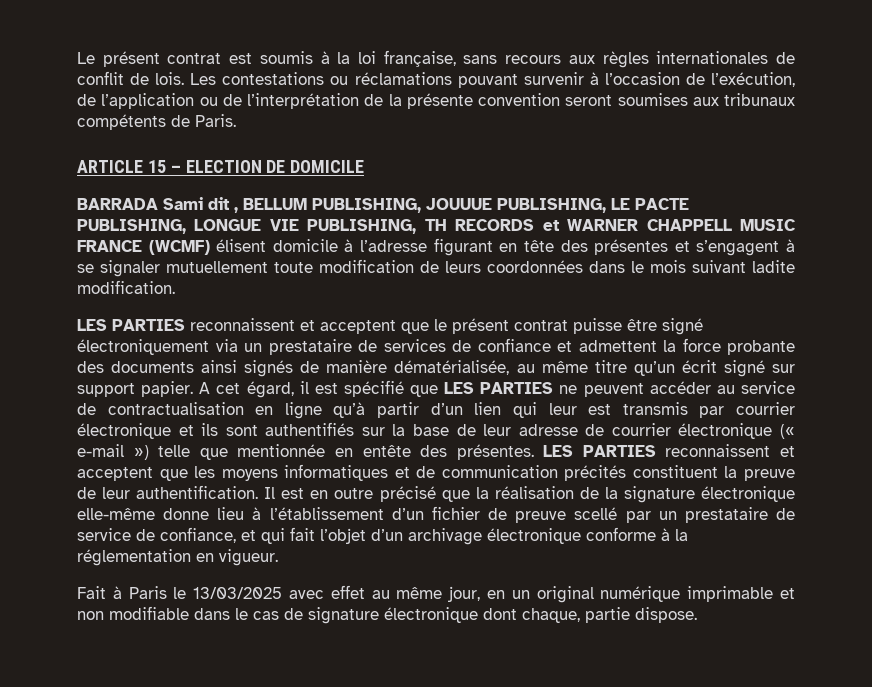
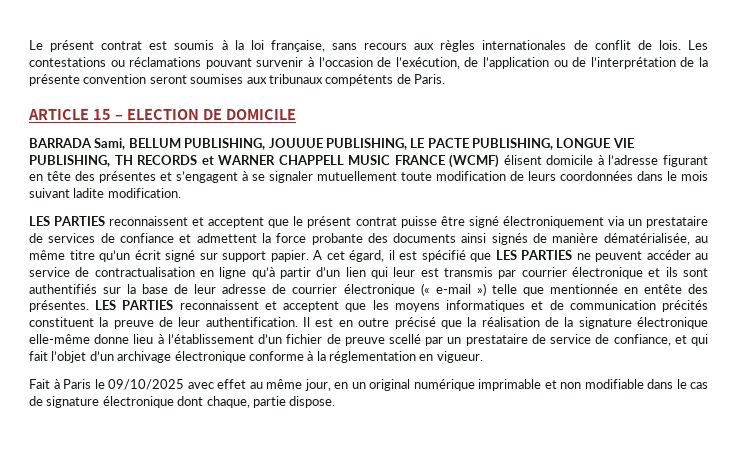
- BARRADA Sami dit , BELLUM PUBLISHING, JOUUUE PUBLISHING, LE PACTE PUBLISHING, LONGUE VIE PUBLISHING, TH RECORDS et WARNER CHAPPELL MUSIC FRANCE (WCMF) élisent domicile à l’adresse figurant en tête des présentes et s’engagent à se signaler mutuellement toute modification de leurs coordonnées dans le mois suivant ladite modification.
+ BARRADA Sami, BELLUM PUBLISHING, JOUUUE PUBLISHING, LE PACTE PUBLISHING, LONGUE VIE PUBLISHING, TH RECORDS et WARNER CHAPPELL MUSIC FRANCE (WCMF) élisent domicile à l’adresse figurant en tête des présentes et s’engagent à se signaler mutuellement toute modification de leurs coordonnées dans le mois suivant ladite modification.
- Fait à Paris le 13/03/2025 avec effet au même jour, en un original numérique imprimable et non modifiable dans le cas de signature électronique dont chaque, partie dispose.
+ Fait à Paris le 09/10/2025 avec effet au même jour, en un original numérique imprimable et non modifiable dans le cas de signature électronique dont chaque, partie dispose.

